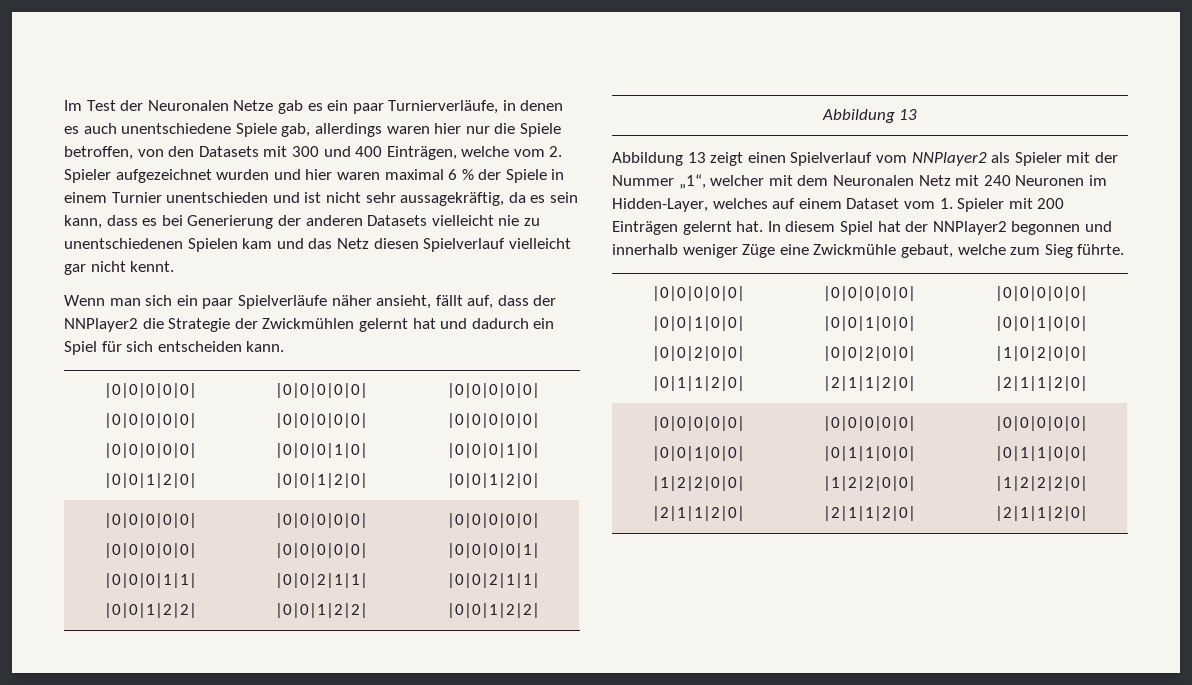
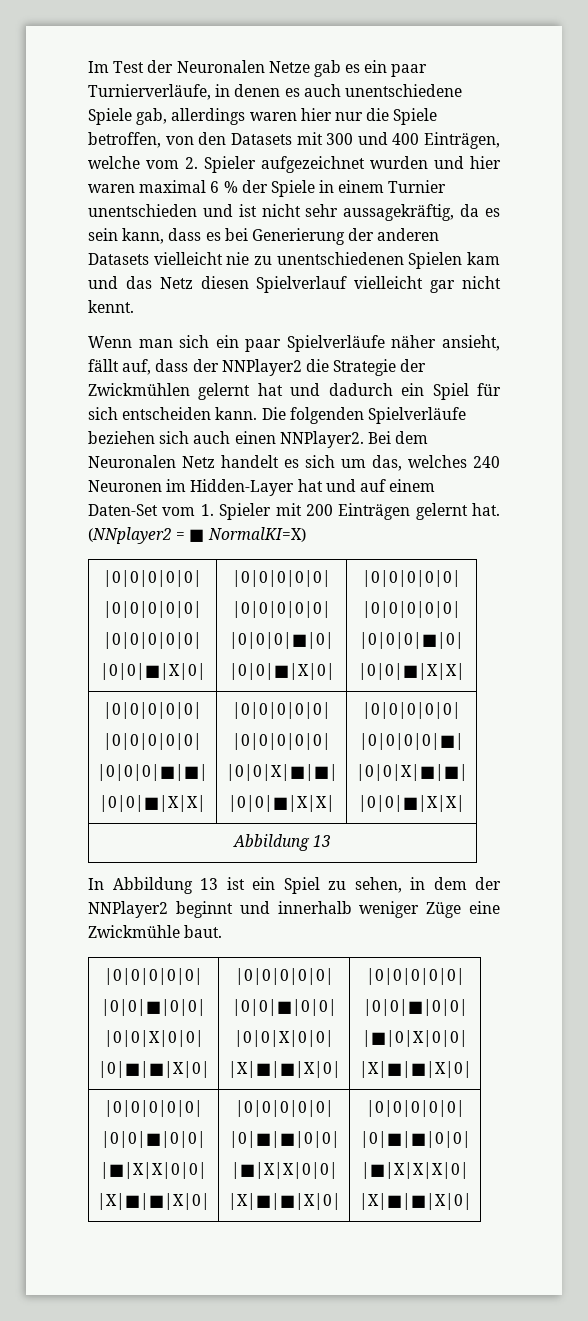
- Wenn man sich ein paar Spielverläufe näher ansieht, fällt auf, dass der NNPlayer2 die Strategie der Zwickmühlen gelernt hat und dadurch ein Spiel für sich entscheiden kann.
- |0|0|0|0|0|
- |0|0|0|0|0|
- |0|0|0|0|0|
- |0|0|1|2|0| | |0|0|0|0|0|
- |0|0|0|0|0|
- |0|0|0|1|0|
- |0|0|1|2|0| | |0|0|0|0|0|
- |0|0|0|0|0|
- |0|0|0|1|0|
- |0|0|1|2|0|
- |0|0|0|0|0|
- |0|0|0|0|0|
- |0|0|0|1|1|
- |0|0|1|2|2| | |0|0|0|0|0|
- |0|0|0|0|0|
- |0|0|2|1|1|
- |0|0|1|2|2| | |0|0|0|0|0|
- |0|0|0|0|1|
- |0|0|2|1|1|
- |0|0|1|2|2|
- Abbildung 13
- Abbildung 13 zeigt einen Spielverlauf vom NNPlayer2 als Spieler mit der Nummer „1“, welcher mit dem Neuronalen Netz mit 240 Neuronen im Hidden-Layer, welches auf einem Dataset vom 1. Spieler mit 200 Einträgen gelernt hat.
+ Wenn man sich ein paar Spielverläufe näher ansieht, fällt auf, dass der NNPlayer2 die Strategie der Zwickmühlen gelernt hat und dadurch ein Spiel für sich entscheiden kann. Die folgenden Spielverläufe beziehen sich auch einen NNPlayer2. Bei dem Neuronalen Netz handelt es sich um das, welches 240 Neuronen im Hidden-Layer hat und auf einem Daten-Set vom 1. Spieler mit 200 Einträgen gelernt hat.
- In diesem Spiel hat der NNPlayer2 begonnen und innerhalb weniger Züge eine Zwickmühle gebaut, welche zum Sieg führte.
+ (NNplayer2 = ■ NormalKI=X)
  |0|0|0|0|0|
- |0|0|1|0|0|
- |0|0|2|0|0|
- |0|1|1|2|0| | |0|0|0|0|0|
- |0|0|1|0|0|
- |0|0|2|0|0|
- |2|1|1|2|0| | |0|0|0|0|0|
- |0|0|1|0|0|
- |1|0|2|0|0|
- |2|1|1|2|0|
  |0|0|0|0|0|
- |0|0|1|0|0|
- |1|2|2|0|0|
- |2|1|1|2|0| | |0|0|0|0|0|
- |0|1|1|0|0|
- |1|2|2|0|0|
- |2|1|1|2|0| | |0|0|0|0|0|
- |0|1|1|0|0|
- |1|2|2|2|0|
- |2|1|1|2|0|
+ |0|0|0|0|0|
+ |0|0|■|X|0| | |0|0|0|0|0|
+ |0|0|0|0|0|
+ |0|0|0|■|0|
+ |0|0|■|X|0| | |0|0|0|0|0|
+ |0|0|0|0|0|
+ |0|0|0|■|0|
+ |0|0|■|X|X|
+ |0|0|0|0|0|
+ |0|0|0|0|0|
+ |0|0|0|■|■|
+ |0|0|■|X|X| | |0|0|0|0|0|
+ |0|0|0|0|0|
+ |0|0|X|■|■|
+ |0|0|■|X|X| | |0|0|0|0|0|
+ |0|0|0|0|■|
+ |0|0|X|■|■|
+ |0|0|■|X|X|
+ Abbildung 13
+ In Abbildung 13 ist ein Spiel zu sehen, in dem der NNPlayer2 beginnt und innerhalb weniger Züge eine Zwickmühle baut.
+ |0|0|0|0|0|
+ |0|0|■|0|0|
+ |0|0|X|0|0|
+ |0|■|■|X|0| | |0|0|0|0|0|
+ |0|0|■|0|0|
+ |0|0|X|0|0|
+ |X|■|■|X|0| | |0|0|0|0|0|
+ |0|0|■|0|0|
+ |■|0|X|0|0|
+ |X|■|■|X|0|
+ |0|0|0|0|0|
+ |0|0|■|0|0|
+ |■|X|X|0|0|
+ |X|■|■|X|0| | |0|0|0|0|0|
+ |0|■|■|0|0|
+ |■|X|X|0|0|
+ |X|■|■|X|0| | |0|0|0|0|0|
+ |0|■|■|0|0|
+ |■|X|X|X|0|
+ |X|■|■|X|0|

